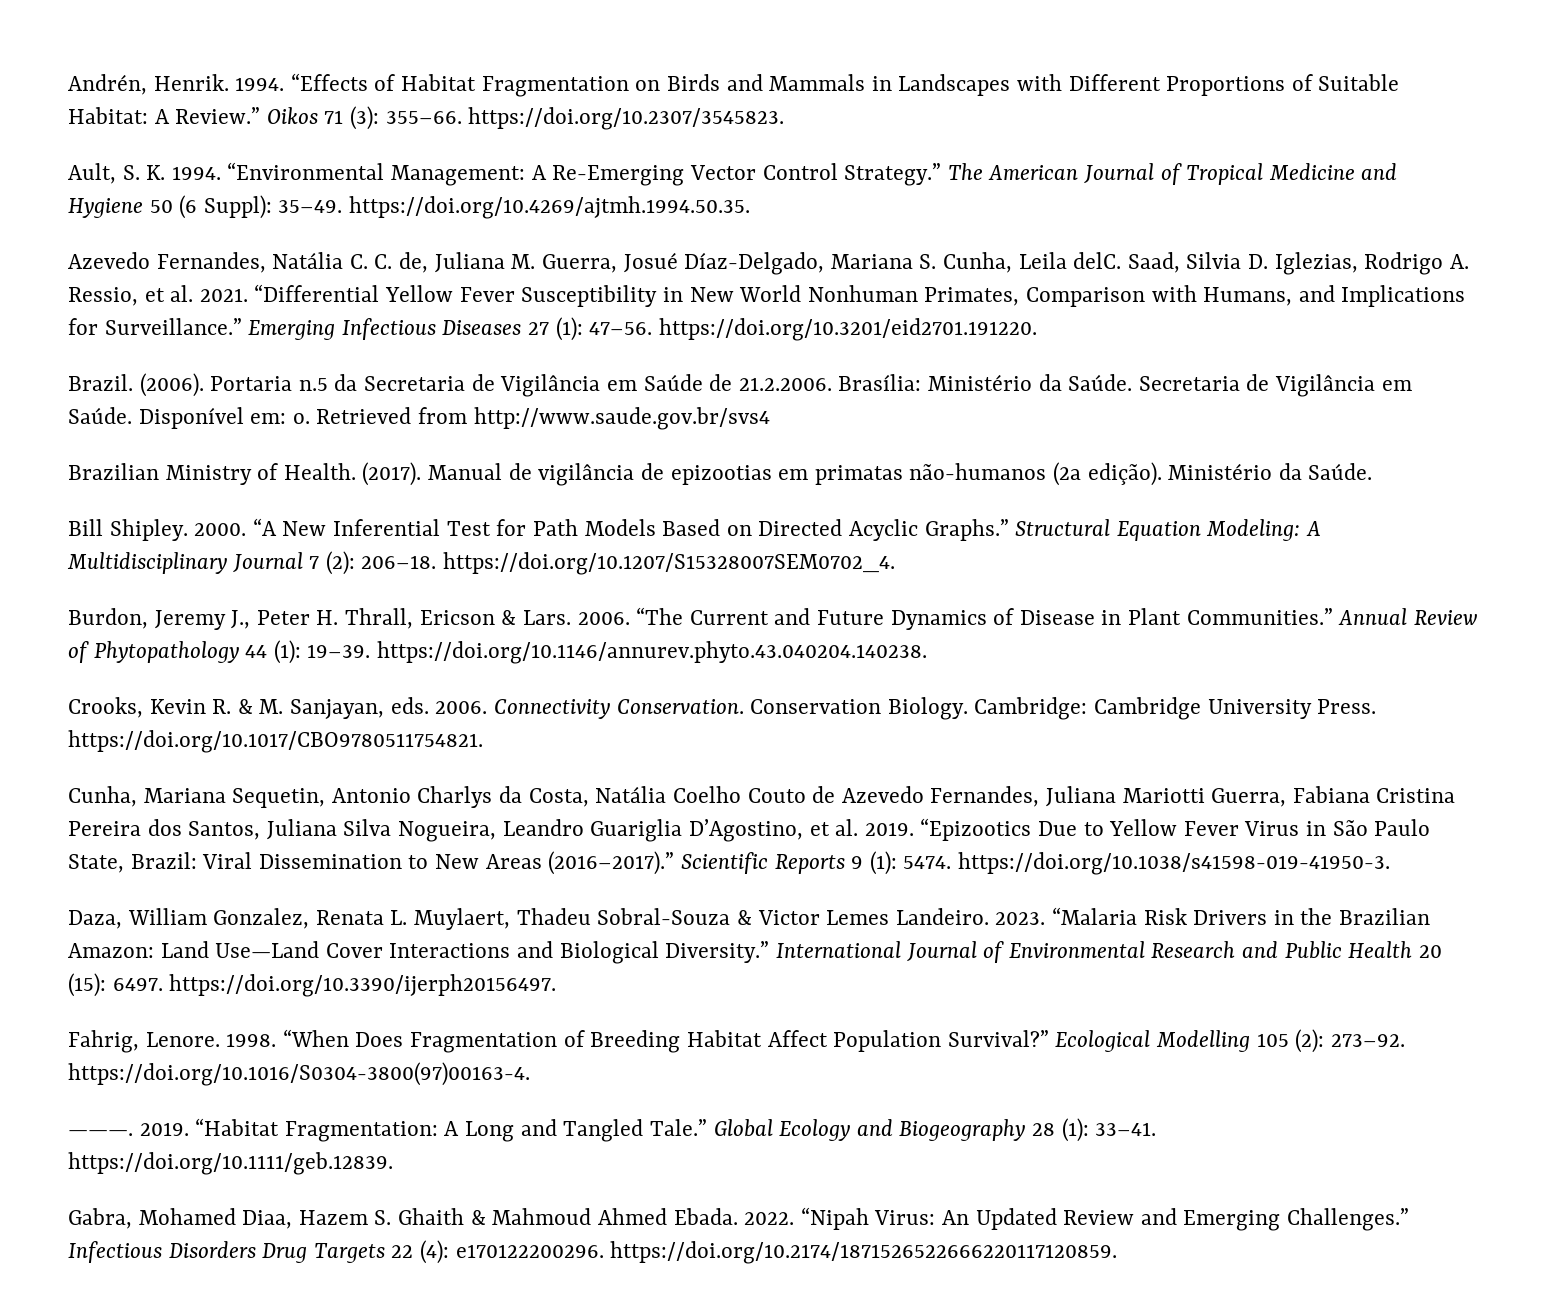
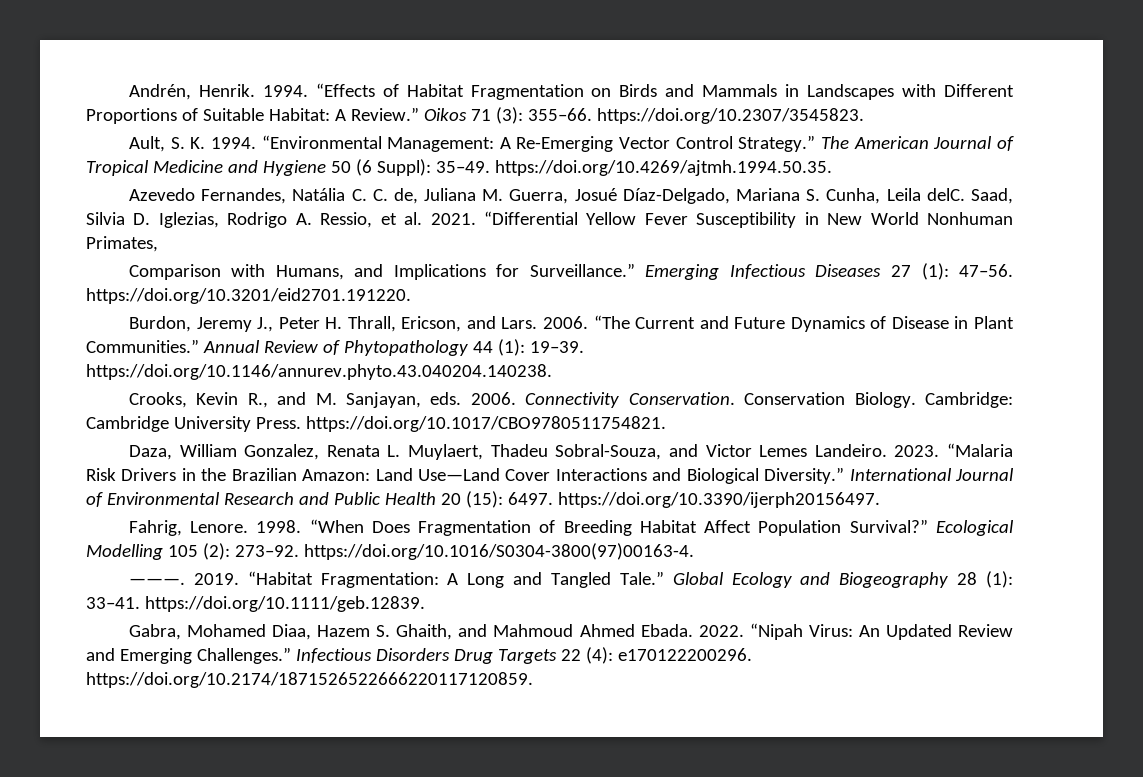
- “Differential Yellow Fever Susceptibility in New World Nonhuman Primates, Comparison with Humans, and Implications for Surveillance.”
+ “Differential Yellow Fever Susceptibility in New World Nonhuman Primates,
+ Comparison with Humans, and Implications for Surveillance.”
- Brazil. (2006). Portaria n.5 da Secretaria de Vigilância em Saúde de 21.2.2006. Brasília: Ministério da Saúde. Secretaria de Vigilância em Saúde. Disponível em: o. Retrieved from http://www.saude.gov.br/svs4
- Brazilian Ministry of Health. (2017). Manual de vigilância de epizootias em primatas não-humanos (2a edição). Ministério da Saúde.
- Bill Shipley. 2000. “A New Inferential Test for Path Models Based on Directed Acyclic Graphs.” Structural Equation Modeling: A Multidisciplinary Journal 7 (2): 206–18. https://doi.org/10.1207/S15328007SEM0702_4.
- Burdon, Jeremy J., Peter H. Thrall, Ericson & Lars.
+ Burdon, Jeremy J., Peter H. Thrall, Ericson, and Lars.
- Crooks, Kevin R. & M. Sanjayan, eds. 2006.
+ Crooks, Kevin R., and M. Sanjayan, eds. 2006.
- Cunha, Mariana Sequetin, Antonio Charlys da Costa, Natália Coelho Couto de Azevedo Fernandes, Juliana Mariotti Guerra, Fabiana Cristina Pereira dos Santos, Juliana Silva Nogueira, Leandro Guariglia D’Agostino, et al. 2019. “Epizootics Due to Yellow Fever Virus in São Paulo State, Brazil: Viral Dissemination to New Areas (2016–2017).” Scientific Reports 9 (1): 5474. https://doi.org/10.1038/s41598-019-41950-3.
- Daza, William Gonzalez, Renata L. Muylaert, Thadeu Sobral-Souza & Victor Lemes Landeiro.
+ Daza, William Gonzalez, Renata L. Muylaert, Thadeu Sobral-Souza, and Victor Lemes Landeiro.
- Gabra, Mohamed Diaa, Hazem S. Ghaith & Mahmoud Ahmed Ebada.
+ Gabra, Mohamed Diaa, Hazem S. Ghaith, and Mahmoud Ahmed Ebada.

